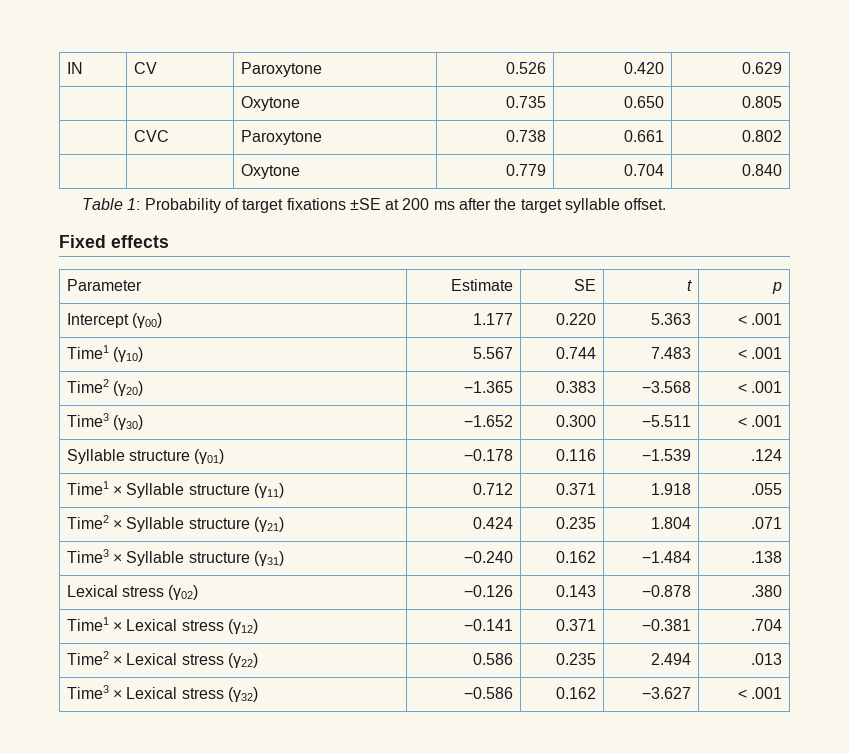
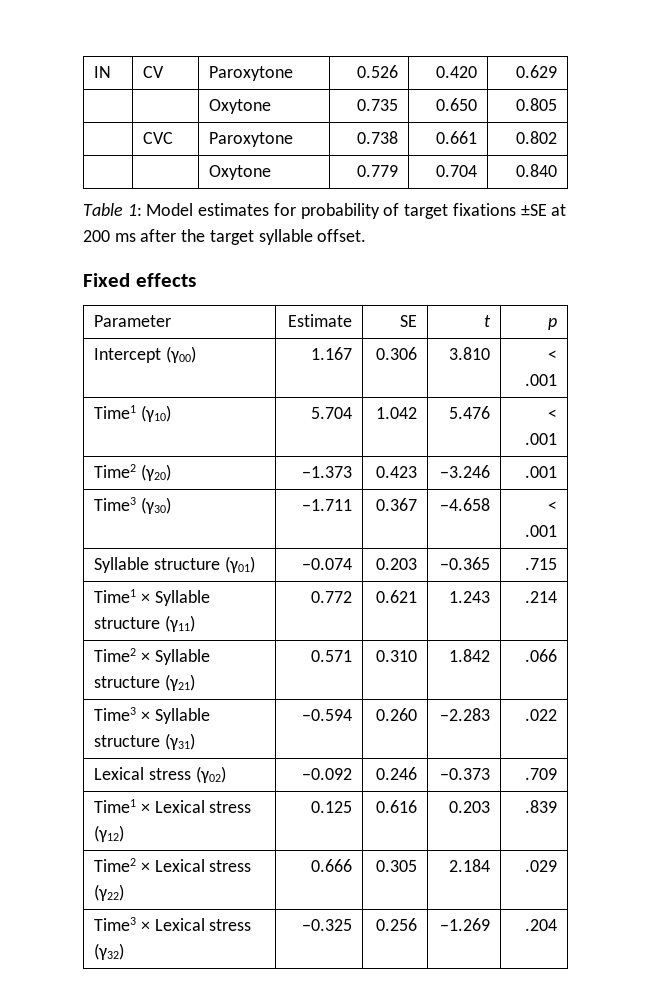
- Table 1: Probability of target fixations ±SE at 200 ms after the target syllable offset.
+ Table 1: Model estimates for probability of target fixations ±SE at 200 ms after the target syllable offset.
- Intercept (γ00) | 1.177 | 0.220 | 5.363 | < .001
+ Intercept (γ00) | 1.167 | 0.306 | 3.810 | < .001
- Time1 (γ10) | 5.567 | 0.744 | 7.483 | < .001
+ Time1 (γ10) | 5.704 | 1.042 | 5.476 | < .001
- Time2 (γ20) | −1.365 | 0.383 | −3.568 | < .001
+ Time2 (γ20) | −1.373 | 0.423 | −3.246 | .001
- Time3 (γ30) | −1.652 | 0.300 | −5.511 | < .001
+ Time3 (γ30) | −1.711 | 0.367 | −4.658 | < .001
- Syllable structure (γ01) | −0.178 | 0.116 | −1.539 | .124
+ Syllable structure (γ01) | −0.074 | 0.203 | −0.365 | .715
- Time1 × Syllable structure (γ11) | 0.712 | 0.371 | 1.918 | .055
+ Time1 × Syllable structure (γ11) | 0.772 | 0.621 | 1.243 | .214
- Time2 × Syllable structure (γ21) | 0.424 | 0.235 | 1.804 | .071
+ Time2 × Syllable structure (γ21) | 0.571 | 0.310 | 1.842 | .066
- Time3 × Syllable structure (γ31) | −0.240 | 0.162 | −1.484 | .138
+ Time3 × Syllable structure (γ31) | −0.594 | 0.260 | −2.283 | .022
- Lexical stress (γ02) | −0.126 | 0.143 | −0.878 | .380
+ Lexical stress (γ02) | −0.092 | 0.246 | −0.373 | .709
- Time1 × Lexical stress (γ12) | −0.141 | 0.371 | −0.381 | .704
+ Time1 × Lexical stress (γ12) | 0.125 | 0.616 | 0.203 | .839
- Time2 × Lexical stress (γ22) | 0.586 | 0.235 | 2.494 | .013
+ Time2 × Lexical stress (γ22) | 0.666 | 0.305 | 2.184 | .029
- Time3 × Lexical stress (γ32) | −0.586 | 0.162 | −3.627 | < .001
+ Time3 × Lexical stress (γ32) | −0.325 | 0.256 | −1.269 | .204

